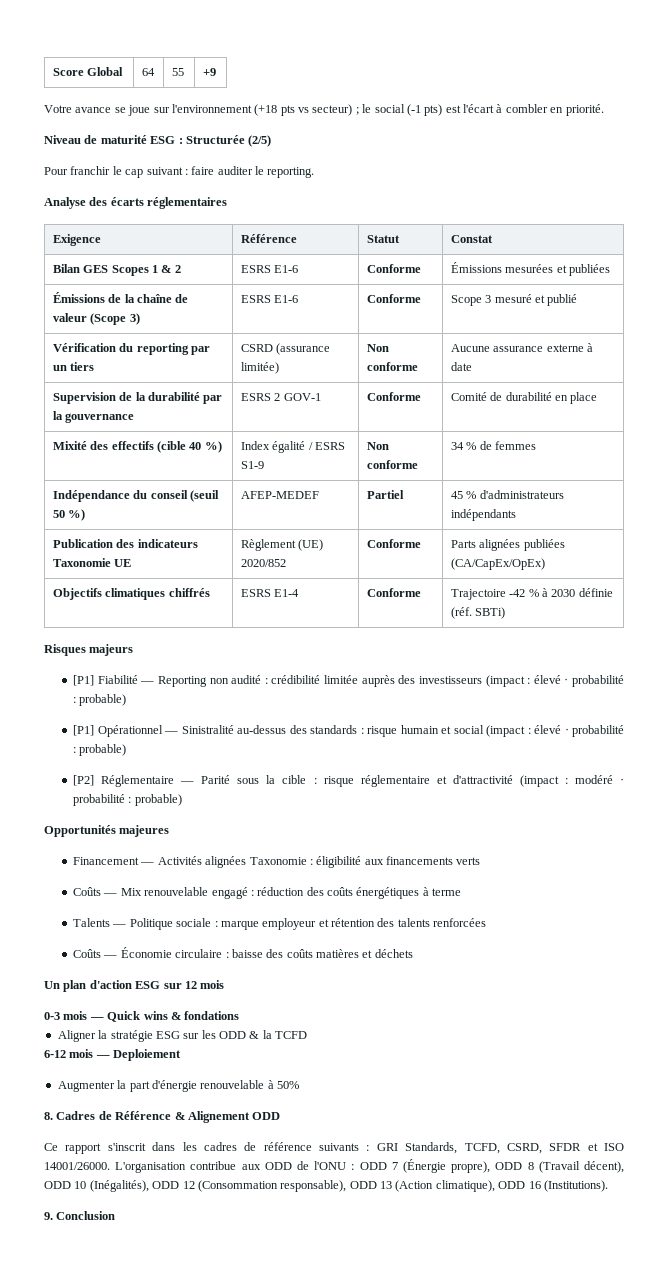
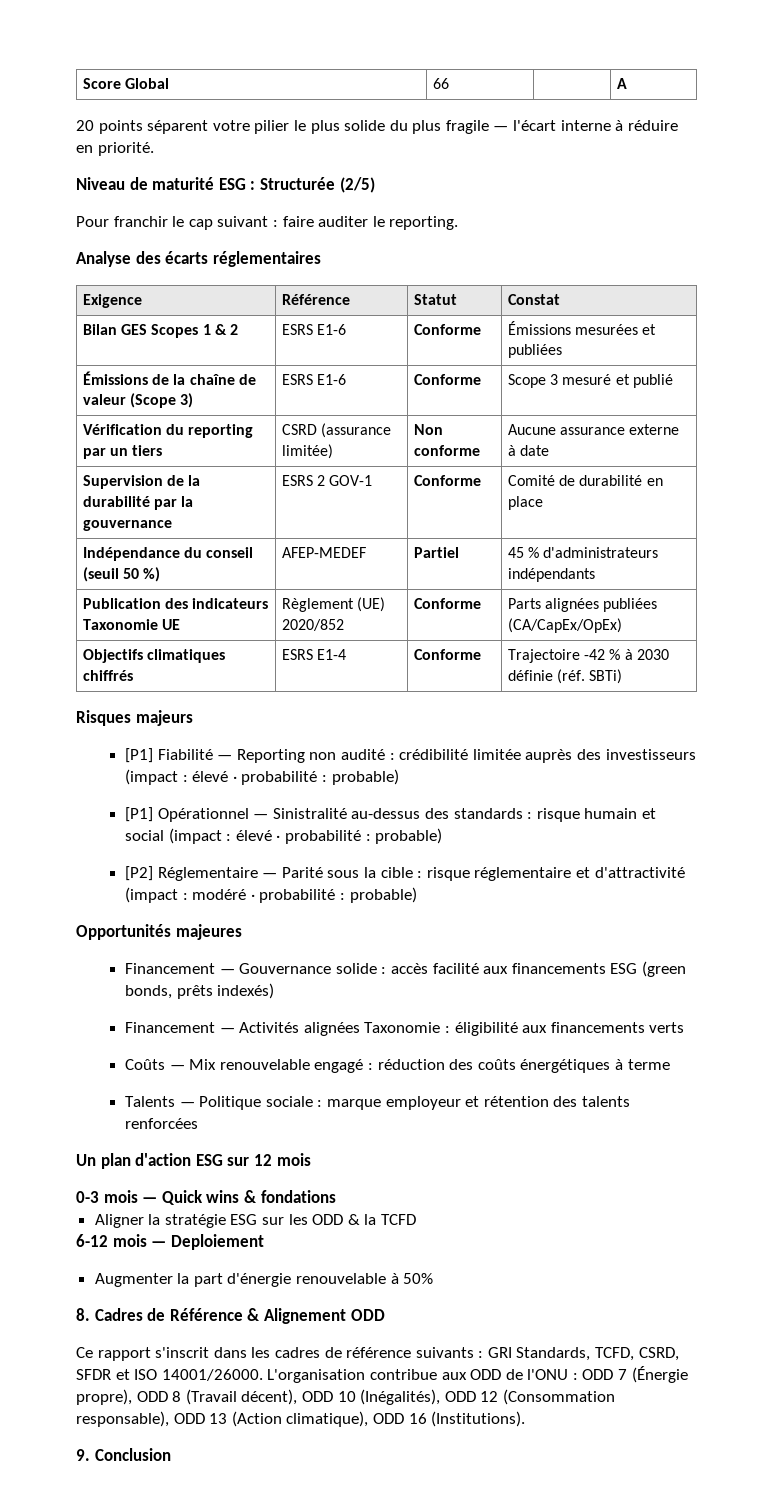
- Score Global | 64 | 55 | +9
- Votre avance se joue sur l'environnement (+18 pts vs secteur) ; le social (-1 pts) est l'écart à combler en priorité.
+ Score Global | 66 | | A
+ 20 points séparent votre pilier le plus solide du plus fragile — l'écart interne à réduire en priorité.
- Mixité des effectifs (cible 40 %) | Index égalité / ESRS S1-9 | Non conforme | 34 % de femmes
+ Financement — Gouvernance solide : accès facilité aux financements ESG (green bonds, prêts indexés)
- Coûts — Économie circulaire : baisse des coûts matières et déchets

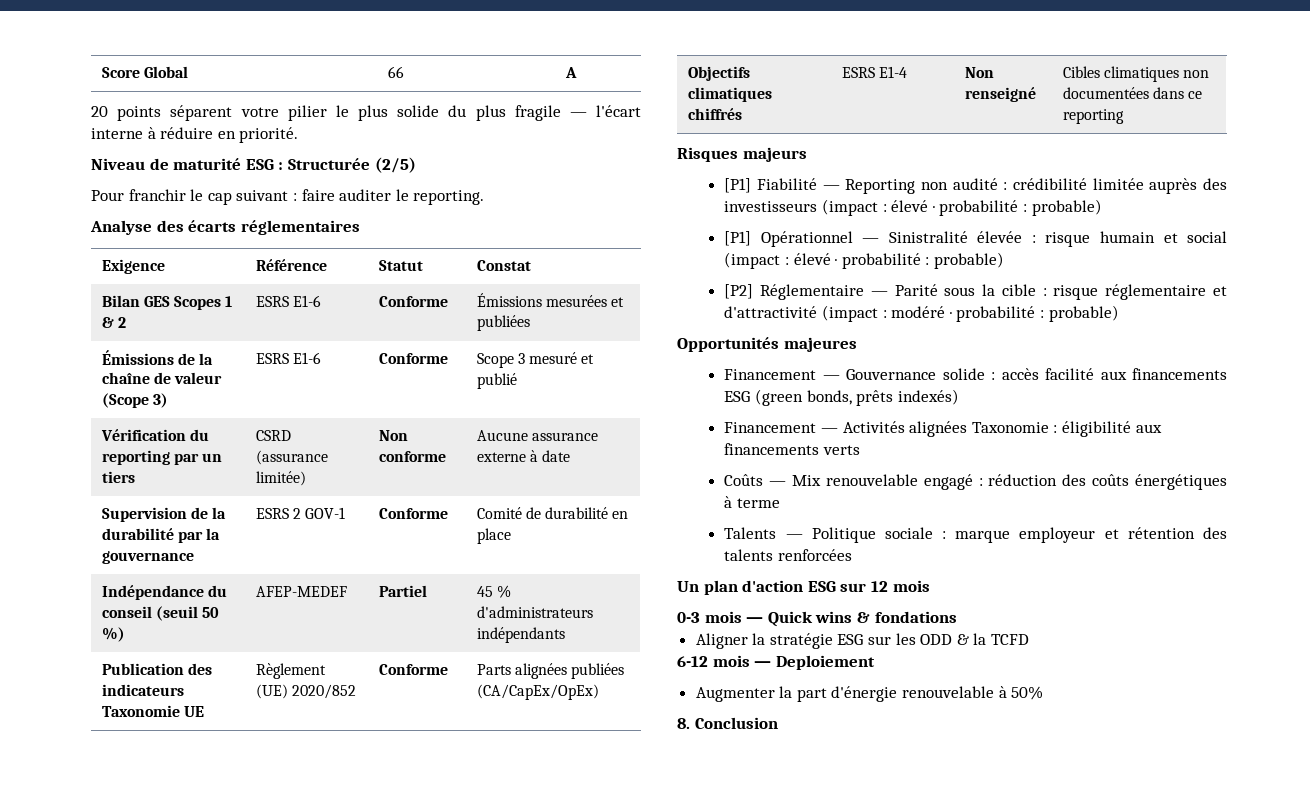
- Objectifs climatiques chiffrés | ESRS E1-4 | Conforme | Trajectoire -42 % à 2030 définie (réf. SBTi)
+ Objectifs climatiques chiffrés | ESRS E1-4 | Non renseigné | Cibles climatiques non documentées dans ce reporting
- [P1] Opérationnel — Sinistralité au-dessus des standards : risque humain et social (impact : élevé · probabilité : probable)
+ [P1] Opérationnel — Sinistralité élevée : risque humain et social (impact : élevé · probabilité : probable)
- 8. Cadres de Référence & Alignement ODD
- Ce rapport s'inscrit dans les cadres de référence suivants : GRI Standards, TCFD, CSRD, SFDR et ISO 14001/26000. L'organisation contribue aux ODD de l'ONU : ODD 7 (Énergie propre), ODD 8 (Travail décent), ODD 10 (Inégalités), ODD 12 (Consommation responsable), ODD 13 (Action climatique), ODD 16 (Institutions).
- 9. Conclusion
+ 8. Conclusion

